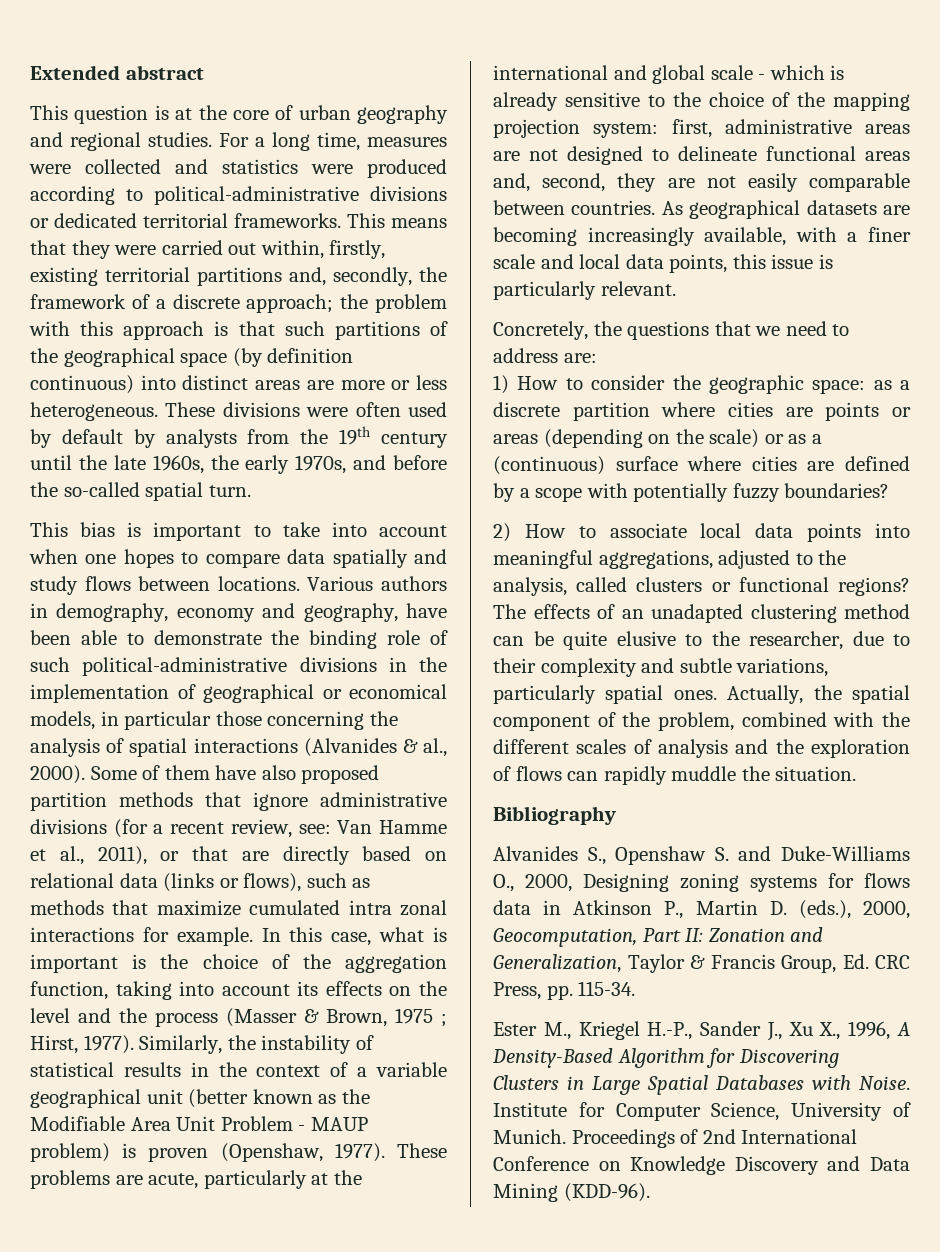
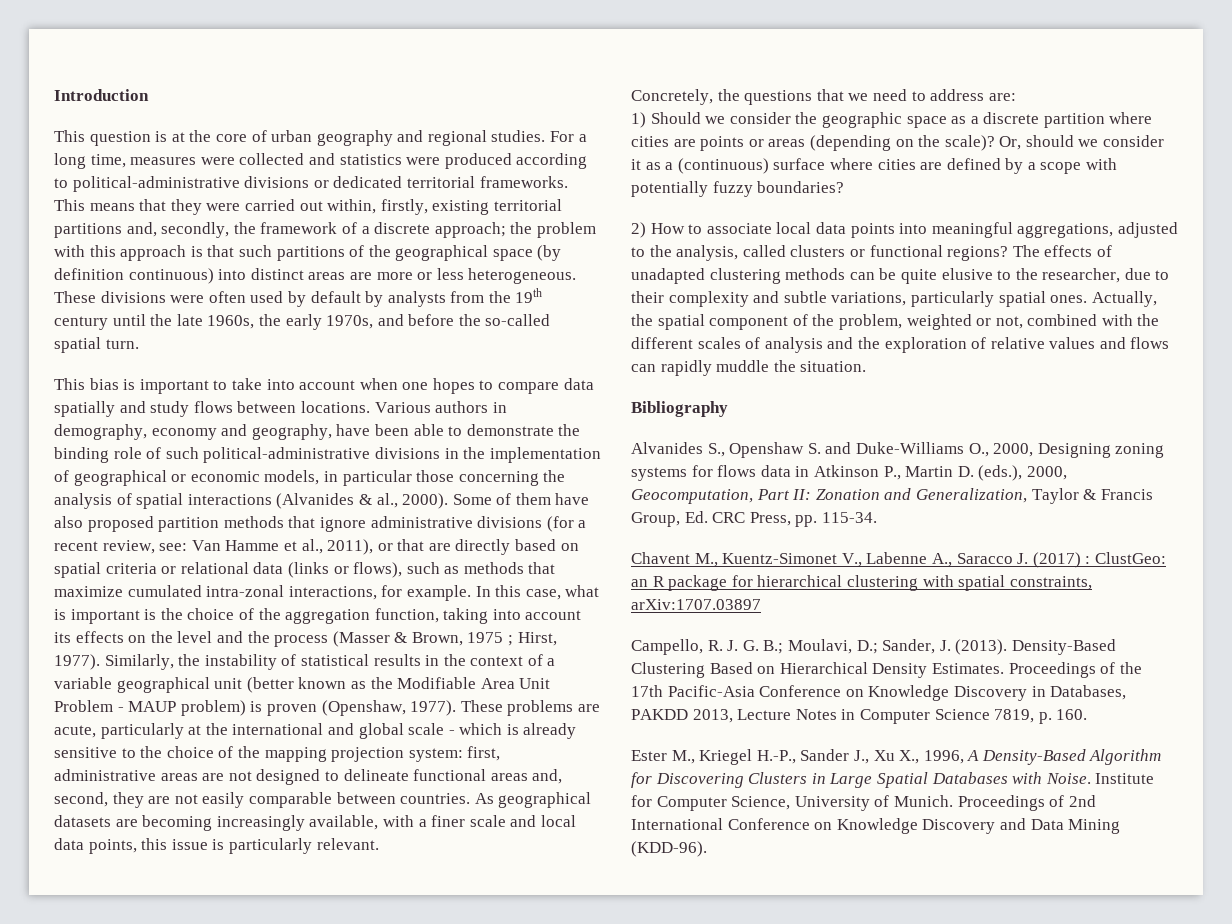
- Extended abstract
+ Introduction
- Various authors in demography, economy and geography, have been able to demonstrate the binding role of such political-administrative divisions in the implementation of geographical or economical models, in particular those concerning the analysis of spatial interactions (Alvanides & al., 2000).
+ Various authors in demography, economy and geography, have been able to demonstrate the binding role of such political-administrative divisions in the implementation of geographical or economic models, in particular those concerning the analysis of spatial interactions (Alvanides & al., 2000).
- Some of them have also proposed partition methods that ignore administrative divisions (for a recent review, see: Van Hamme et al., 2011), or that are directly based on relational data (links or flows), such as methods that maximize cumulated intra zonal interactions for example.
+ Some of them have also proposed partition methods that ignore administrative divisions (for a recent review, see: Van Hamme et al., 2011), or that are directly based on spatial criteria or relational data (links or flows), such as methods that maximize cumulated intra-zonal interactions, for example.
- 1) How to consider the geographic space: as a discrete partition where cities are points or areas (depending on the scale) or as a (continuous) surface where cities are defined by a scope with potentially fuzzy boundaries?
+ 1) Should we consider the geographic space as a discrete partition where cities are points or areas (depending on the scale)? Or, should we consider it as a (continuous) surface where cities are defined by a scope with potentially fuzzy boundaries?
- The effects of an unadapted clustering method can be quite elusive to the researcher, due to their complexity and subtle variations, particularly spatial ones.
+ The effects of unadapted clustering methods can be quite elusive to the researcher, due to their complexity and subtle variations, particularly spatial ones.
- Actually, the spatial component of the problem, combined with the different scales of analysis and the exploration of flows can rapidly muddle the situation.
+ Actually, the spatial component of the problem, weighted or not, combined with the different scales of analysis and the exploration of relative values and flows can rapidly muddle the situation.
+ Chavent M., Kuentz-Simonet V., Labenne A., Saracco J. (2017) : ClustGeo: an R package for hierarchical clustering with spatial constraints, arXiv:1707.03897
+ Campello, R. J. G. B.; Moulavi, D.; Sander, J. (2013). Density-Based Clustering Based on Hierarchical Density Estimates. Proceedings of the 17th Pacific-Asia Conference on Knowledge Discovery in Databases, PAKDD 2013, Lecture Notes in Computer Science 7819, p. 160.

